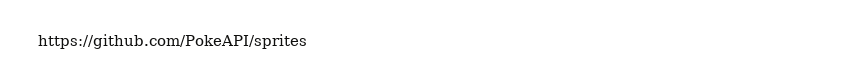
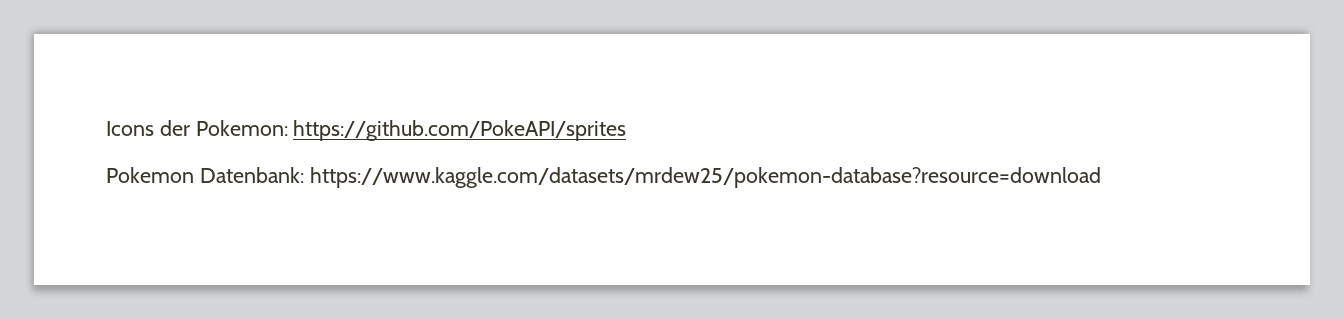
- https://github.com/PokeAPI/sprites
+ Icons der Pokemon: https://github.com/PokeAPI/sprites
+ Pokemon Datenbank: https://www.kaggle.com/datasets/mrdew25/pokemon-database?resource=download

